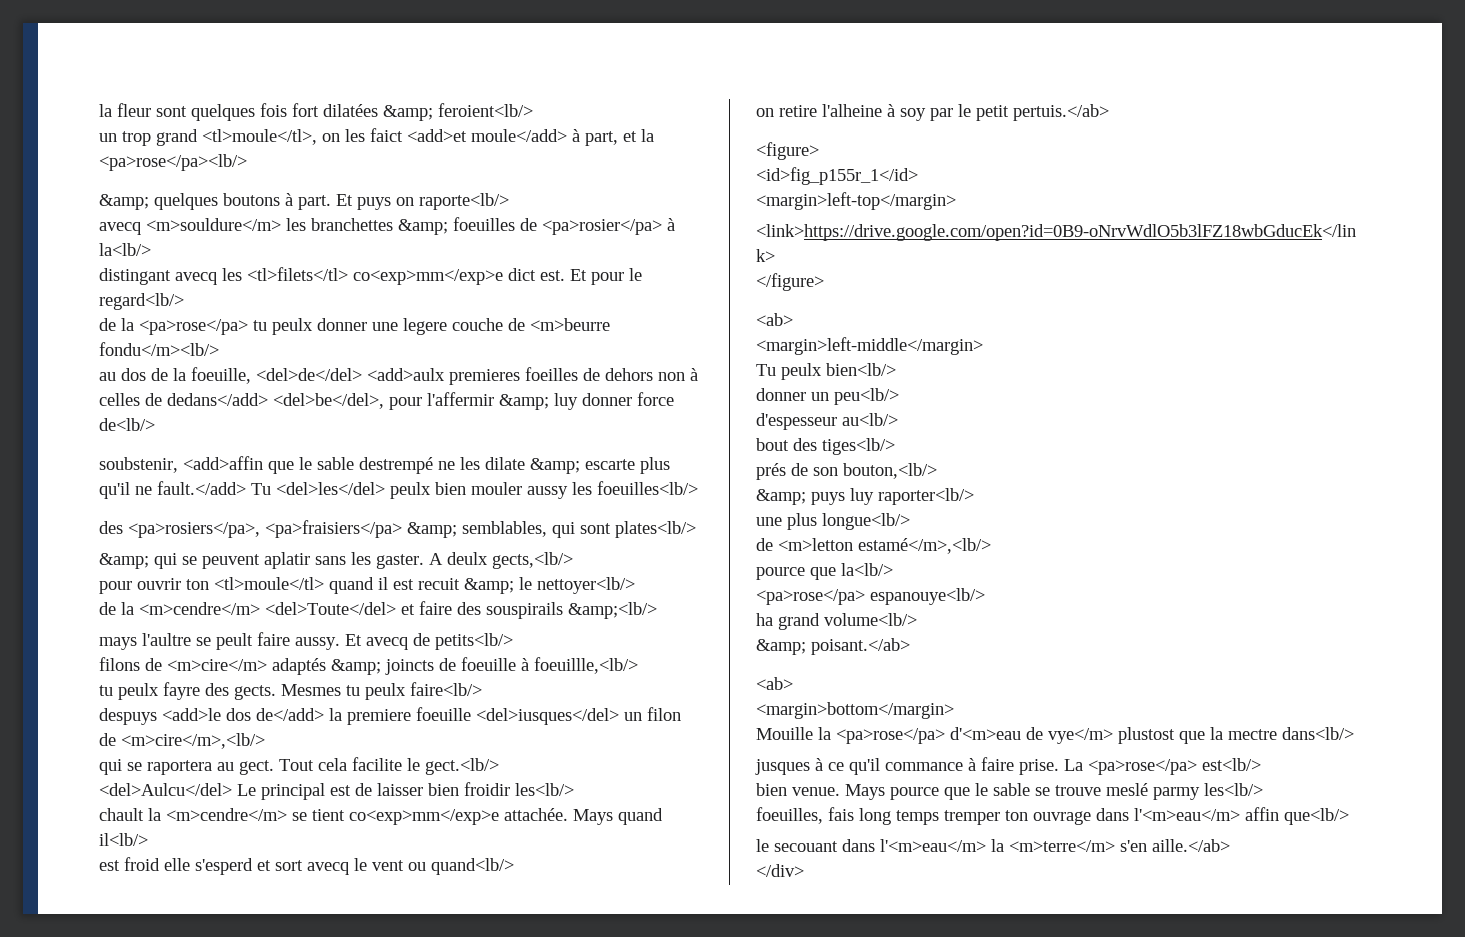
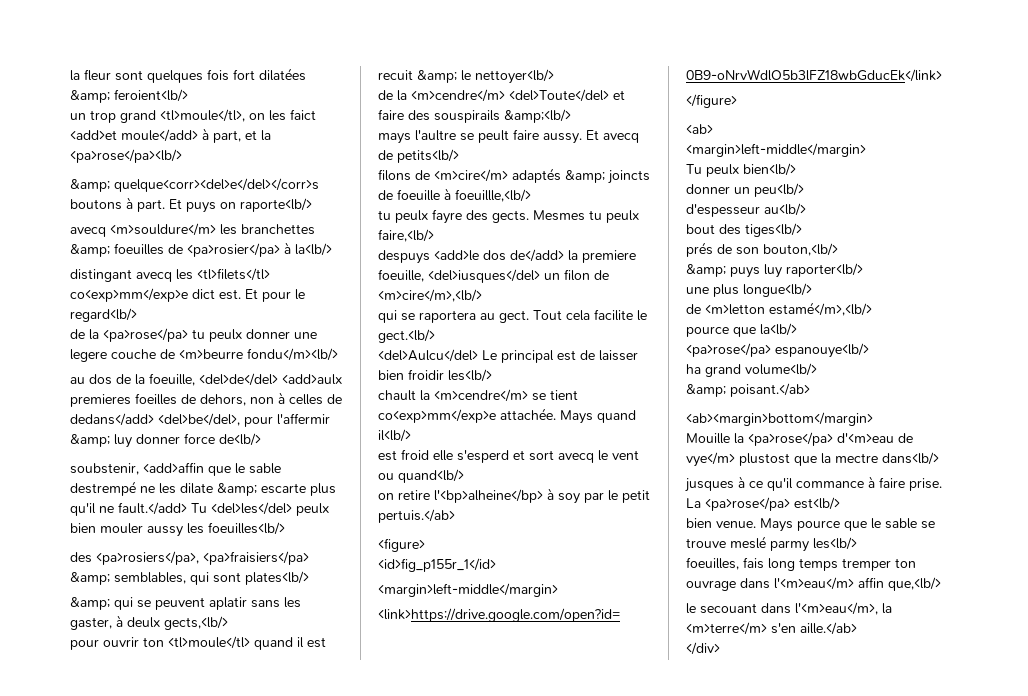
- &amp; quelques boutons à part.
+ &amp; quelque<corr><del>e</del></corr>s boutons à part.
- au dos de la foeuille, <del>de</del> <add>aulx premieres foeilles de dehors non à celles de dedans</add> <del>be</del>, pour l'affermir &amp; luy donner force de<lb/>
+ au dos de la foeuille, <del>de</del> <add>aulx premieres foeilles de dehors, non à celles de dedans</add> <del>be</del>, pour l'affermir &amp; luy donner force de<lb/>
- &amp; qui se peuvent aplatir sans les gaster. A deulx gects,<lb/>
+ &amp; qui se peuvent aplatir sans les gaster, à deulx gects,<lb/>
- Mesmes tu peulx faire<lb/>
+ Mesmes tu peulx faire,<lb/>
- despuys <add>le dos de</add> la premiere foeuille <del>iusques</del> un filon de <m>cire</m>,<lb/>
+ despuys <add>le dos de</add> la premiere foeuille, <del>iusques</del> un filon de <m>cire</m>,<lb/>
- on retire l'alheine à soy par le petit pertuis.</ab>
+ on retire l'<bp>alheine</bp> à soy par le petit pertuis.</ab>
  <id>fig_p155r_1</id>
- <margin>left-top</margin>
+ <margin>left-middle</margin>
  &amp; poisant.</ab>
- <ab>
- <margin>bottom</margin>
+ <ab><margin>bottom</margin>
- foeuilles, fais long temps tremper ton ouvrage dans l'<m>eau</m> affin que<lb/>
+ foeuilles, fais long temps tremper ton ouvrage dans l'<m>eau</m> affin que,<lb/>
- le secouant dans l'<m>eau</m> la <m>terre</m> s'en aille.</ab>
+ le secouant dans l'<m>eau</m>, la <m>terre</m> s'en aille.</ab>

